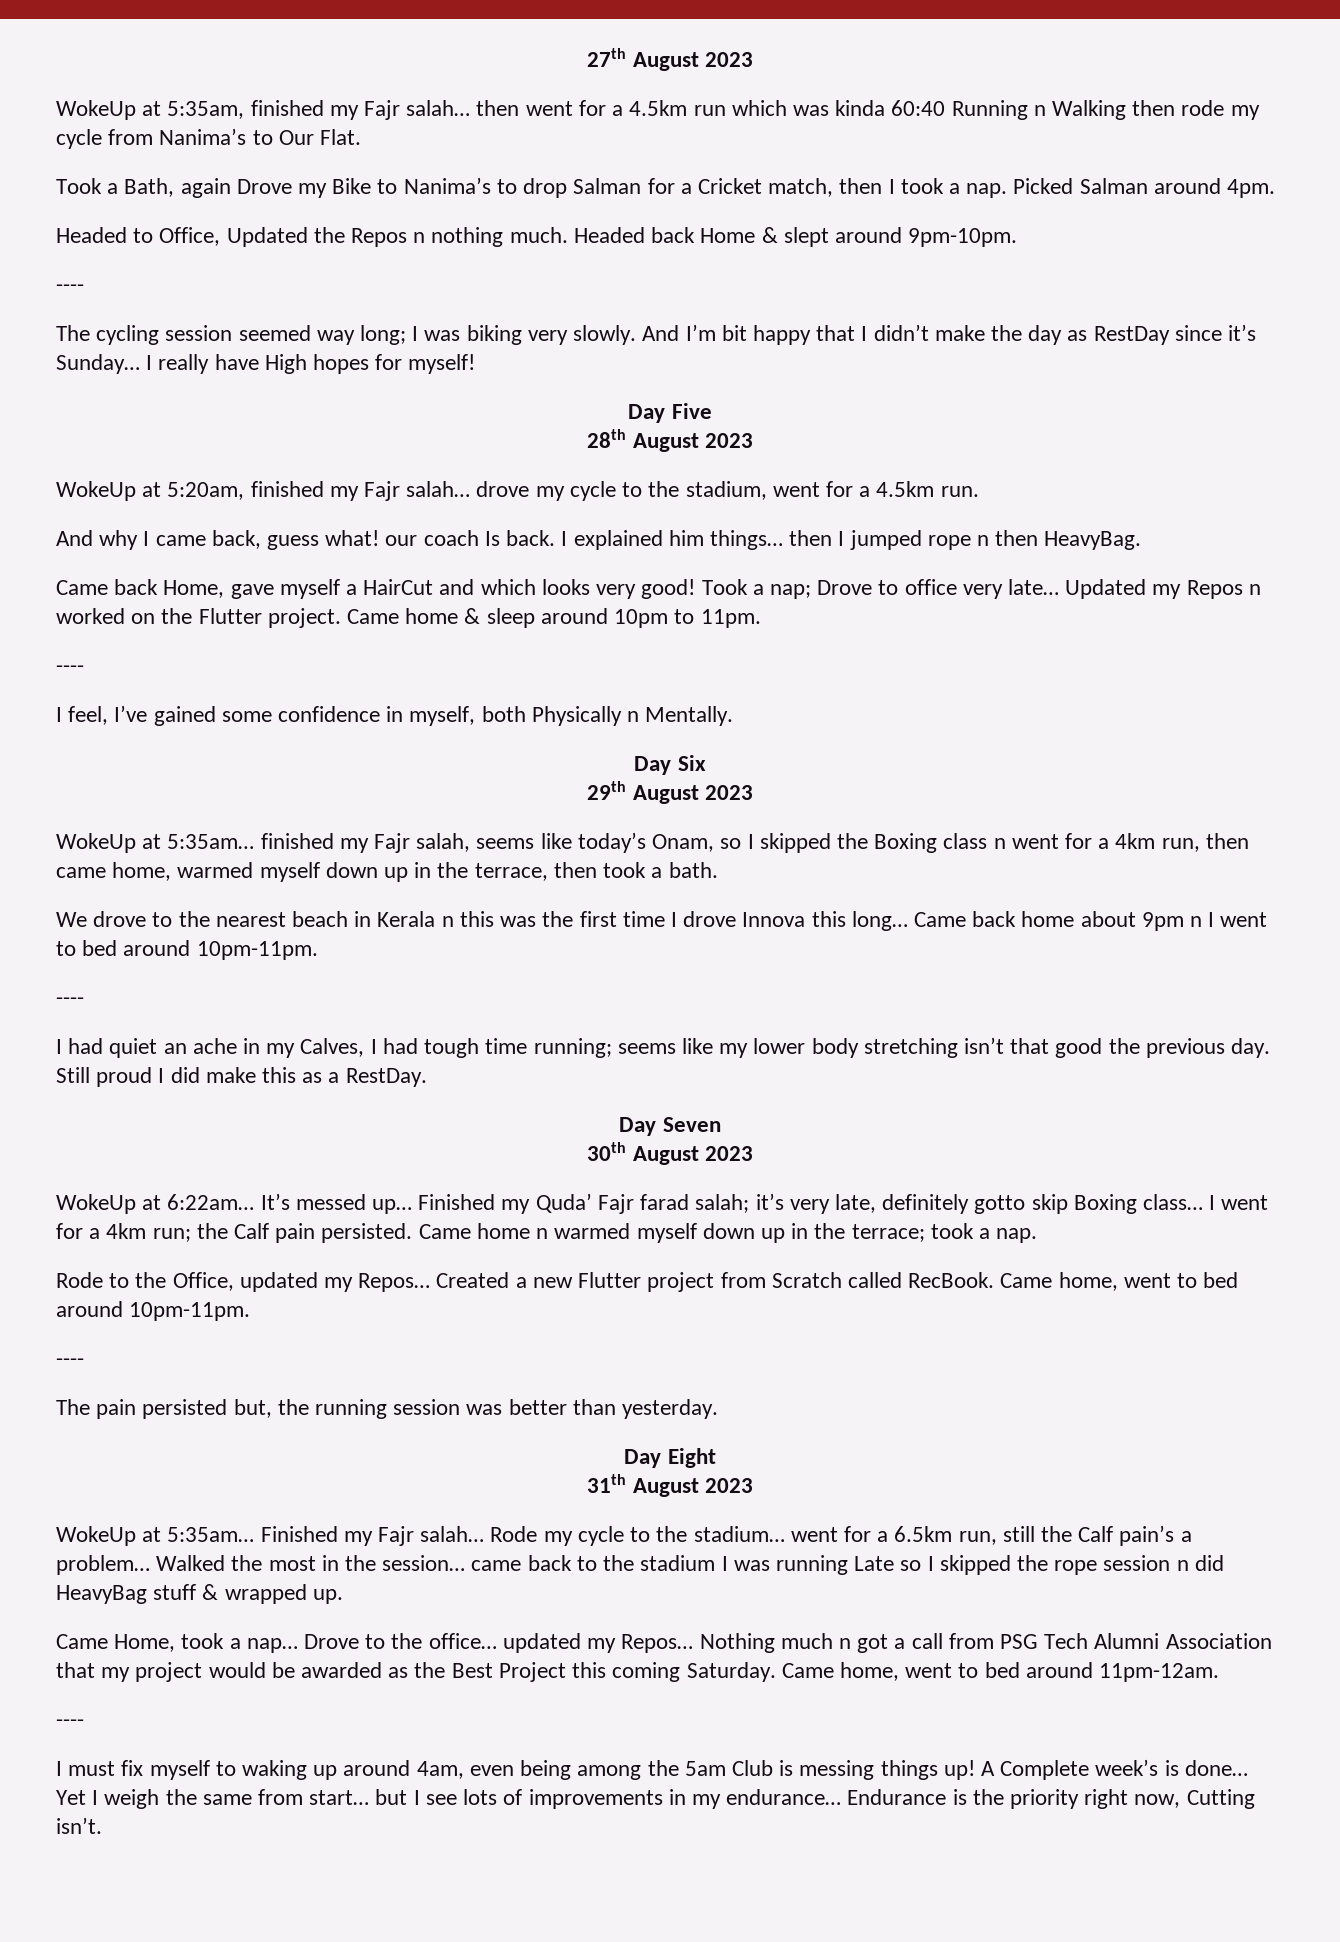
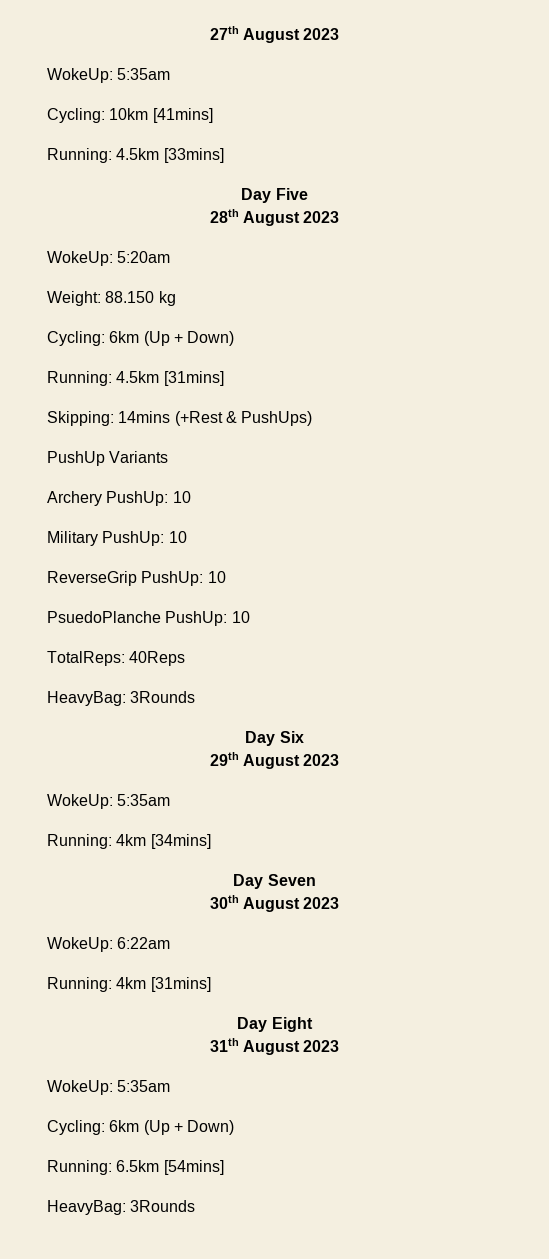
  27th August 2023
- WokeUp at 5:35am, finished my Fajr salah… then went for a 4.5km run which was kinda 60:40 Running n Walking then rode my cycle from Nanima’s to Our Flat.
- Took a Bath, again Drove my Bike to Nanima’s to drop Salman for a Cricket match, then I took a nap. Picked Salman around 4pm.
- Headed to Office, Updated the Repos n nothing much. Headed back Home & slept around 9pm-10pm.
- ----
- The cycling session seemed way long; I was biking very slowly. And I’m bit happy that I didn’t make the day as RestDay since it’s Sunday… I really have High hopes for myself!
+ WokeUp: 5:35am
+ Cycling: 10km [41mins]
+ Running: 4.5km [33mins]
- WokeUp at 5:20am, finished my Fajr salah… drove my cycle to the stadium, went for a 4.5km run.
- And why I came back, guess what! our coach Is back. I explained him things… then I jumped rope n then HeavyBag.
- Came back Home, gave myself a HairCut and which looks very good! Took a nap; Drove to office very late… Updated my Repos n worked on the Flutter project. Came home & sleep around 10pm to 11pm.
- ----
- I feel, I’ve gained some confidence in myself, both Physically n Mentally.
+ WokeUp: 5:20am
+ Weight: 88.150 kg
+ Cycling: 6km (Up + Down)
+ Running: 4.5km [31mins]
+ Skipping: 14mins (+Rest & PushUps)
+ PushUp Variants
+ Archery PushUp: 10
+ Military PushUp: 10
+ ReverseGrip PushUp: 10
+ PsuedoPlanche PushUp: 10
+ TotalReps: 40Reps
+ HeavyBag: 3Rounds
  29th August 2023
- WokeUp at 5:35am… finished my Fajr salah, seems like today’s Onam, so I skipped the Boxing class n went for a 4km run, then came home, warmed myself down up in the terrace, then took a bath.
- We drove to the nearest beach in Kerala n this was the first time I drove Innova this long… Came back home about 9pm n I went to bed around 10pm-11pm.
- ----
- I had quiet an ache in my Calves, I had tough time running; seems like my lower body stretching isn’t that good the previous day. Still proud I did make this as a RestDay.
+ WokeUp: 5:35am
+ Running: 4km [34mins]
- WokeUp at 6:22am… It’s messed up… Finished my Quda’ Fajr farad salah; it’s very late, definitely gotto skip Boxing class… I went for a 4km run; the Calf pain persisted. Came home n warmed myself down up in the terrace; took a nap.
- Rode to the Office, updated my Repos… Created a new Flutter project from Scratch called RecBook. Came home, went to bed around 10pm-11pm.
- ----
- The pain persisted but, the running session was better than yesterday.
+ WokeUp: 6:22am
+ Running: 4km [31mins]
  31th August 2023
- WokeUp at 5:35am… Finished my Fajr salah… Rode my cycle to the stadium… went for a 6.5km run, still the Calf pain’s a problem… Walked the most in the session… came back to the stadium I was running Late so I skipped the rope session n did HeavyBag stuff & wrapped up.
- Came Home, took a nap… Drove to the office… updated my Repos… Nothing much n got a call from PSG Tech Alumni Association that my project would be awarded as the Best Project this coming Saturday. Came home, went to bed around 11pm-12am.
- ----
- I must fix myself to waking up around 4am, even being among the 5am Club is messing things up! A Complete week’s is done… Yet I weigh the same from start… but I see lots of improvements in my endurance… Endurance is the priority right now, Cutting isn’t.
+ WokeUp: 5:35am
+ Cycling: 6km (Up + Down)
+ Running: 6.5km [54mins]
+ HeavyBag: 3Rounds

